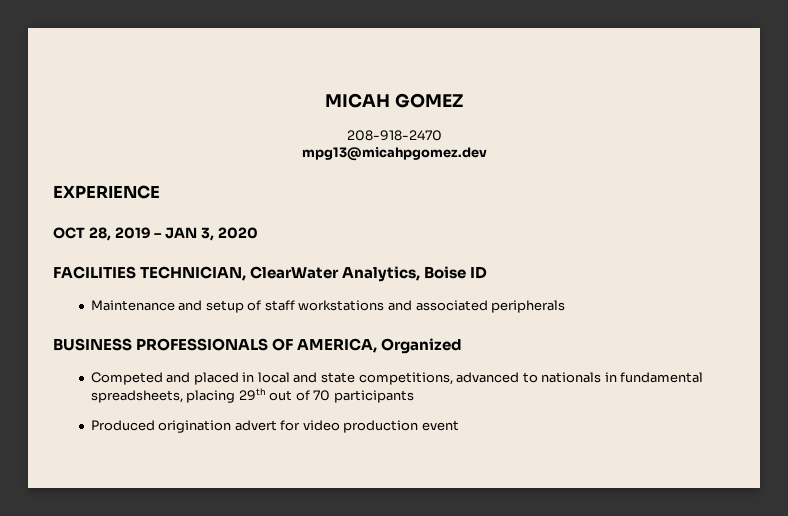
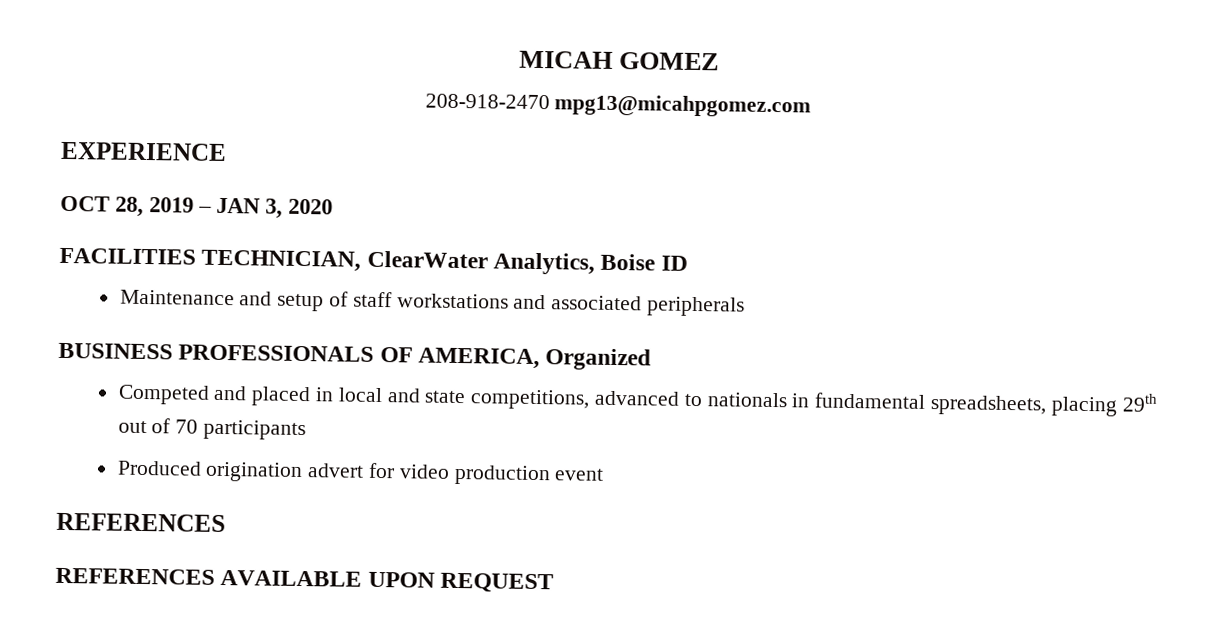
- 208-918-2470
- mpg13@micahpgomez.dev
+ 208-918-2470 mpg13@micahpgomez.com
  Produced origination advert for video production event
+ REFERENCES
+ REFERENCES AVAILABLE UPON REQUEST

